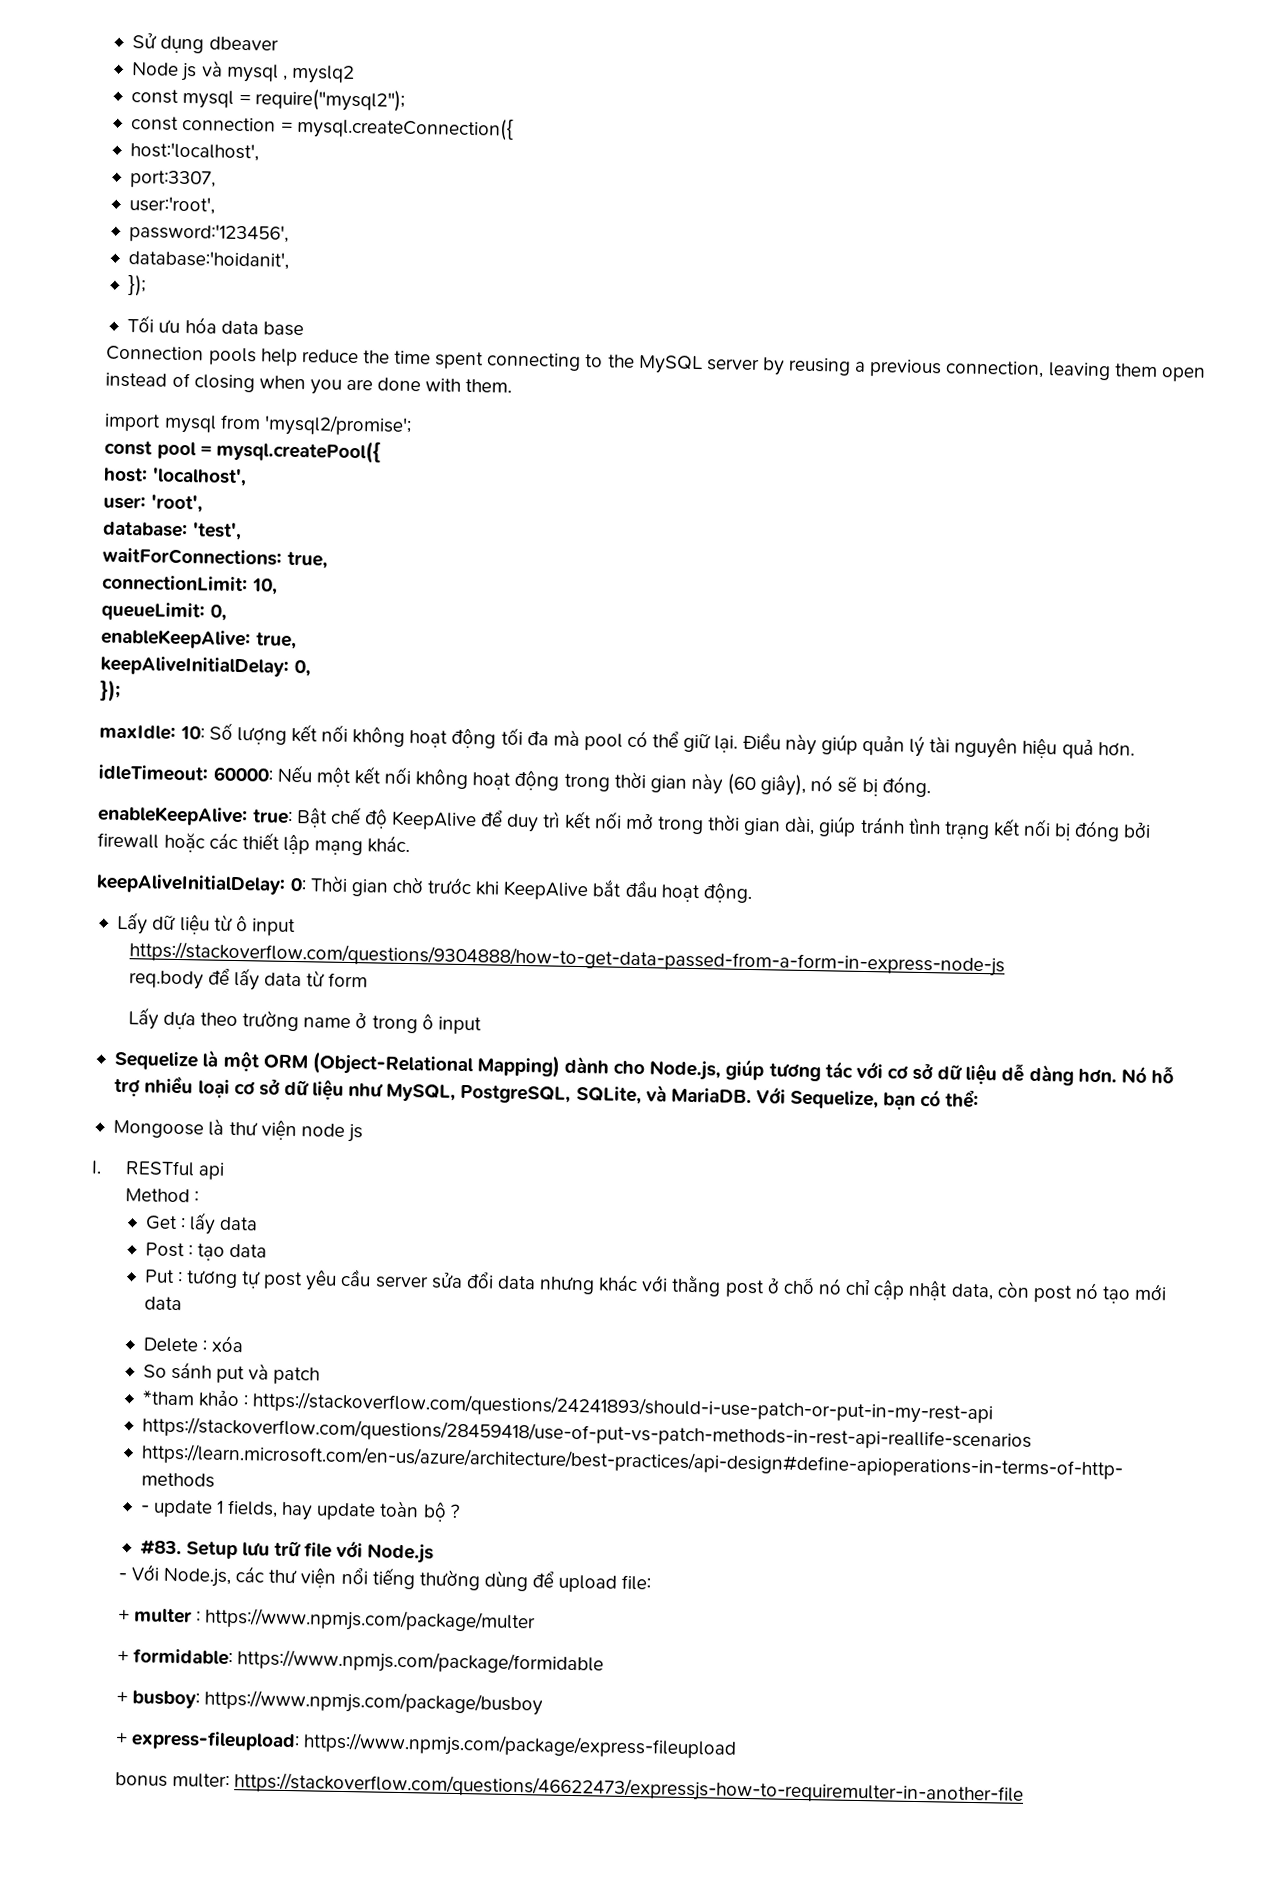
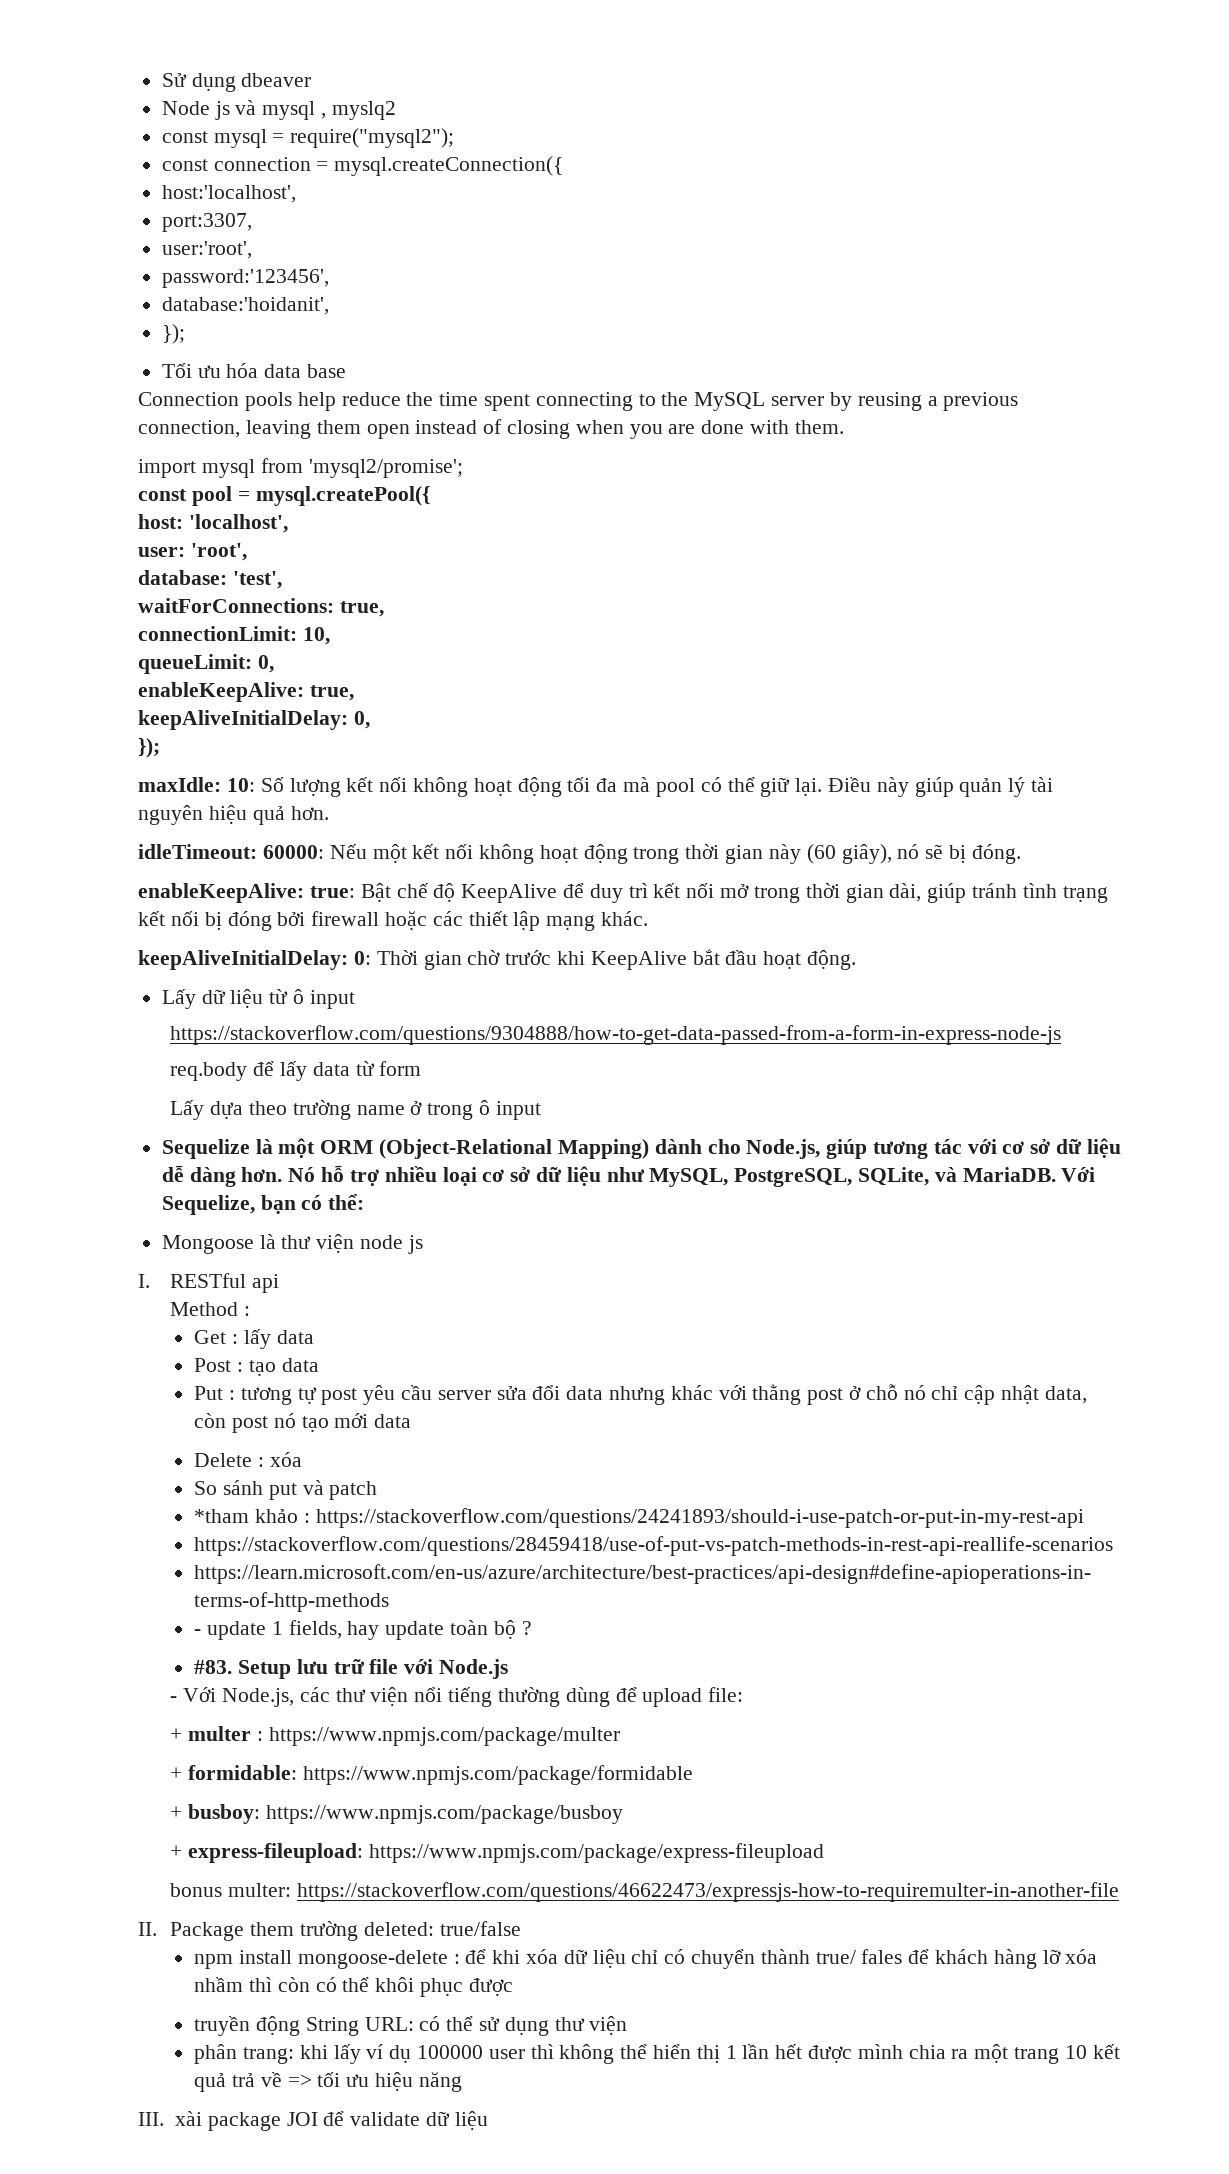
+ II. Package them trường deleted: true/false
+ npm install mongoose-delete : để khi xóa dữ liệu chỉ có chuyển thành true/ fales để khách hàng lỡ xóa nhầm thì còn có thể khôi phục được
+ truyền động String URL: có thể sử dụng thư viện
+ phân trang: khi lấy ví dụ 100000 user thì không thể hiển thị 1 lần hết được mình chia ra một trang 10 kết quả trả về => tối ưu hiệu năng
+ III. xài package JOI để validate dữ liệu

